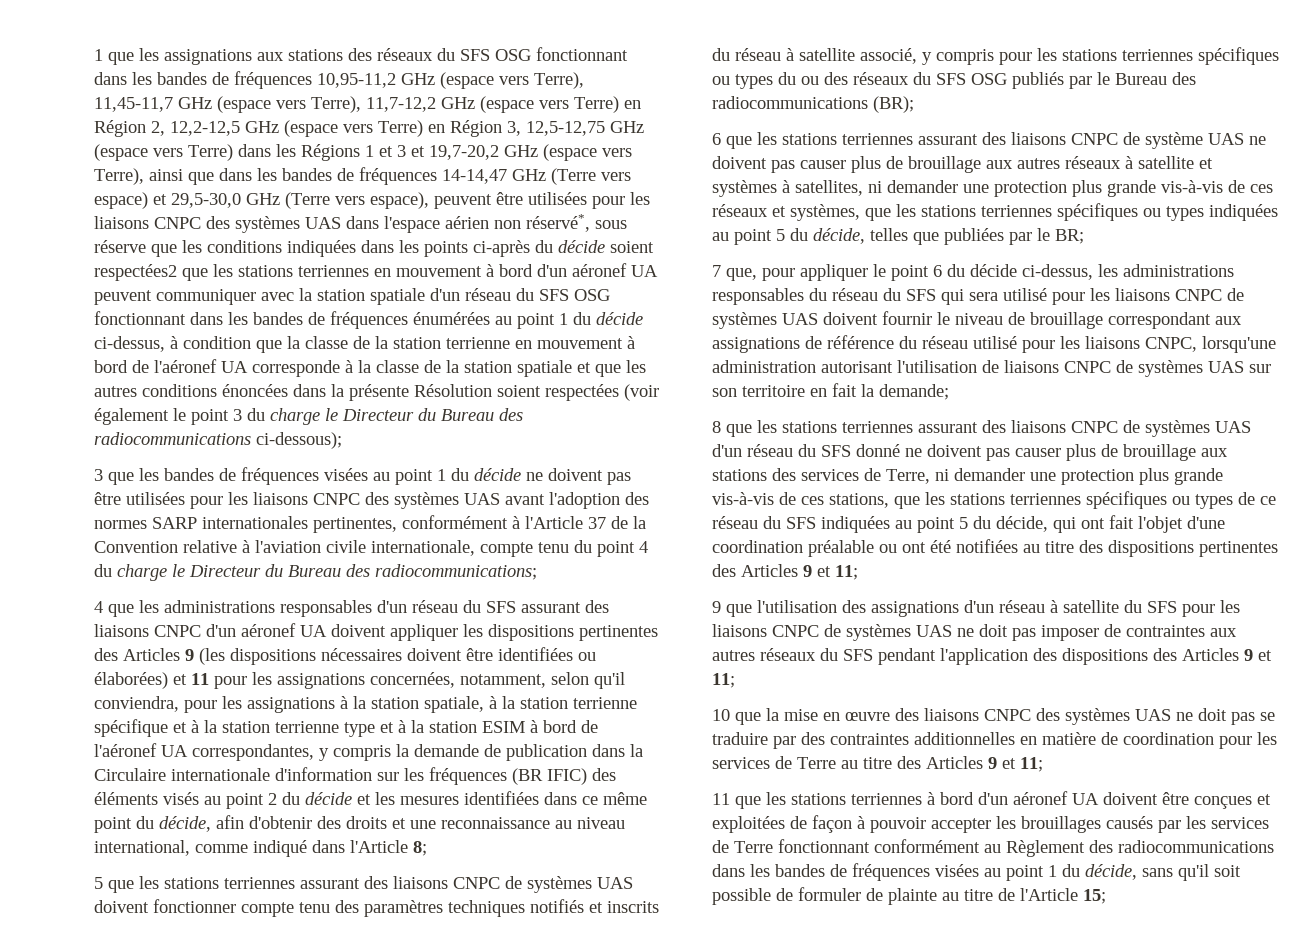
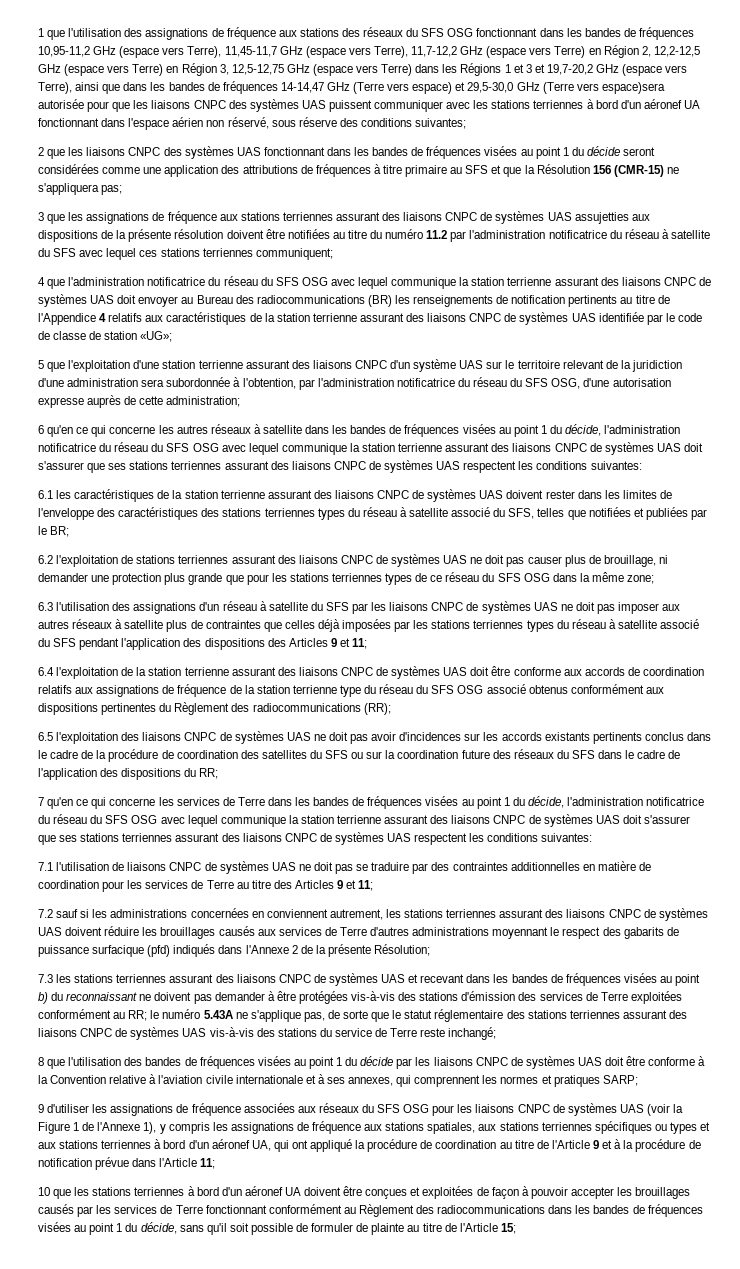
- 1 que les assignations aux stations des réseaux du SFS OSG fonctionnant dans les bandes de fréquences 10,95-11,2 GHz (espace vers Terre), 11,45-11,7 GHz (espace vers Terre), 11,7-12,2 GHz (espace vers Terre) en Région 2, 12,2-12,5 GHz (espace vers Terre) en Région 3, 12,5-12,75 GHz (espace vers Terre) dans les Régions 1 et 3 et 19,7-20,2 GHz (espace vers Terre), ainsi que dans les bandes de fréquences 14-14,47 GHz (Terre vers espace) et 29,5-30,0 GHz (Terre vers espace), peuvent être utilisées pour les liaisons CNPC des systèmes UAS dans l'espace aérien non réservé*, sous réserve que les conditions indiquées dans les points ci-après du décide soient respectées2 que les stations terriennes en mouvement à bord d'un aéronef UA peuvent communiquer avec la station spatiale d'un réseau du SFS OSG fonctionnant dans les bandes de fréquences énumérées au point 1 du décide ci-dessus, à condition que la classe de la station terrienne en mouvement à bord de l'aéronef UA corresponde à la classe de la station spatiale et que les autres conditions énoncées dans la présente Résolution soient respectées (voir également le point 3 du charge le Directeur du Bureau des radiocommunications ci-dessous);
- 3 que les bandes de fréquences visées au point 1 du décide ne doivent pas être utilisées pour les liaisons CNPC des systèmes UAS avant l'adoption des normes SARP internationales pertinentes, conformément à l'Article 37 de la Convention relative à l'aviation civile internationale, compte tenu du point 4 du charge le Directeur du Bureau des radiocommunications;
- 4 que les administrations responsables d'un réseau du SFS assurant des liaisons CNPC d'un aéronef UA doivent appliquer les dispositions pertinentes des Articles 9 (les dispositions nécessaires doivent être identifiées ou élaborées) et 11 pour les assignations concernées, notamment, selon qu'il conviendra, pour les assignations à la station spatiale, à la station terrienne spécifique et à la station terrienne type et à la station ESIM à bord de l'aéronef UA correspondantes, y compris la demande de publication dans la Circulaire internationale d'information sur les fréquences (BR IFIC) des éléments visés au point 2 du décide et les mesures identifiées dans ce même point du décide, afin d'obtenir des droits et une reconnaissance au niveau international, comme indiqué dans l'Article 8;
- 5 que les stations terriennes assurant des liaisons CNPC de systèmes UAS doivent fonctionner compte tenu des paramètres techniques notifiés et inscrits du réseau à satellite associé, y compris pour les stations terriennes spécifiques ou types du ou des réseaux du SFS OSG publiés par le Bureau des radiocommunications (BR);
- 6 que les stations terriennes assurant des liaisons CNPC de système UAS ne doivent pas causer plus de brouillage aux autres réseaux à satellite et systèmes à satellites, ni demander une protection plus grande vis-à-vis de ces réseaux et systèmes, que les stations terriennes spécifiques ou types indiquées au point 5 du décide, telles que publiées par le BR;
- 7 que, pour appliquer le point 6 du décide ci-dessus, les administrations responsables du réseau du SFS qui sera utilisé pour les liaisons CNPC de systèmes UAS doivent fournir le niveau de brouillage correspondant aux assignations de référence du réseau utilisé pour les liaisons CNPC, lorsqu'une administration autorisant l'utilisation de liaisons CNPC de systèmes UAS sur son territoire en fait la demande;
- 8 que les stations terriennes assurant des liaisons CNPC de systèmes UAS d'un réseau du SFS donné ne doivent pas causer plus de brouillage aux stations des services de Terre, ni demander une protection plus grande vis-à-vis de ces stations, que les stations terriennes spécifiques ou types de ce réseau du SFS indiquées au point 5 du décide, qui ont fait l'objet d'une coordination préalable ou ont été notifiées au titre des dispositions pertinentes des Articles 9 et 11;
- 9 que l'utilisation des assignations d'un réseau à satellite du SFS pour les liaisons CNPC de systèmes UAS ne doit pas imposer de contraintes aux autres réseaux du SFS pendant l'application des dispositions des Articles 9 et 11;
+ 1 que l'utilisation des assignations de fréquence aux stations des réseaux du SFS OSG fonctionnant dans les bandes de fréquences 10,95-11,2 GHz (espace vers Terre), 11,45-11,7 GHz (espace vers Terre), 11,7-12,2 GHz (espace vers Terre) en Région 2, 12,2-12,5 GHz (espace vers Terre) en Région 3, 12,5-12,75 GHz (espace vers Terre) dans les Régions 1 et 3 et 19,7-20,2 GHz (espace vers Terre), ainsi que dans les bandes de fréquences 14-14,47 GHz (Terre vers espace) et 29,5-30,0 GHz (Terre vers espace)sera autorisée pour que les liaisons CNPC des systèmes UAS puissent communiquer avec les stations terriennes à bord d'un aéronef UA fonctionnant dans l'espace aérien non réservé, sous réserve des conditions suivantes;
+ 2 que les liaisons CNPC des systèmes UAS fonctionnant dans les bandes de fréquences visées au point 1 du décide seront considérées comme une application des attributions de fréquences à titre primaire au SFS et que la Résolution 156 (CMR-15) ne s'appliquera pas;
+ 3 que les assignations de fréquence aux stations terriennes assurant des liaisons CNPC de systèmes UAS assujetties aux dispositions de la présente résolution doivent être notifiées au titre du numéro 11.2 par l'administration notificatrice du réseau à satellite du SFS avec lequel ces stations terriennes communiquent;
+ 4 que l'administration notificatrice du réseau du SFS OSG avec lequel communique la station terrienne assurant des liaisons CNPC de systèmes UAS doit envoyer au Bureau des radiocommunications (BR) les renseignements de notification pertinents au titre de l'Appendice 4 relatifs aux caractéristiques de la station terrienne assurant des liaisons CNPC de systèmes UAS identifiée par le code de classe de station «UG»;
+ 5 que l'exploitation d'une station terrienne assurant des liaisons CNPC d'un système UAS sur le territoire relevant de la juridiction d'une administration sera subordonnée à l'obtention, par l'administration notificatrice du réseau du SFS OSG, d'une autorisation expresse auprès de cette administration;
+ 6 qu'en ce qui concerne les autres réseaux à satellite dans les bandes de fréquences visées au point 1 du décide, l'administration notificatrice du réseau du SFS OSG avec lequel communique la station terrienne assurant des liaisons CNPC de systèmes UAS doit s'assurer que ses stations terriennes assurant des liaisons CNPC de systèmes UAS respectent les conditions suivantes:
+ 6.1 les caractéristiques de la station terrienne assurant des liaisons CNPC de systèmes UAS doivent rester dans les limites de l'enveloppe des caractéristiques des stations terriennes types du réseau à satellite associé du SFS, telles que notifiées et publiées par le BR;
+ 6.2 l'exploitation de stations terriennes assurant des liaisons CNPC de systèmes UAS ne doit pas causer plus de brouillage, ni demander une protection plus grande que pour les stations terriennes types de ce réseau du SFS OSG dans la même zone;
+ 6.3 l'utilisation des assignations d'un réseau à satellite du SFS par les liaisons CNPC de systèmes UAS ne doit pas imposer aux autres réseaux à satellite plus de contraintes que celles déjà imposées par les stations terriennes types du réseau à satellite associé du SFS pendant l'application des dispositions des Articles 9 et 11;
- 10 que la mise en œuvre des liaisons CNPC des systèmes UAS ne doit pas se traduire par des contraintes additionnelles en matière de coordination pour les services de Terre au titre des Articles 9 et 11;
+ 6.4 l'exploitation de la station terrienne assurant des liaisons CNPC de systèmes UAS doit être conforme aux accords de coordination relatifs aux assignations de fréquence de la station terrienne type du réseau du SFS OSG associé obtenus conformément aux dispositions pertinentes du Règlement des radiocommunications (RR);
+ 6.5 l'exploitation des liaisons CNPC de systèmes UAS ne doit pas avoir d'incidences sur les accords existants pertinents conclus dans le cadre de la procédure de coordination des satellites du SFS ou sur la coordination future des réseaux du SFS dans le cadre de l'application des dispositions du RR;
+ 7 qu'en ce qui concerne les services de Terre dans les bandes de fréquences visées au point 1 du décide, l'administration notificatrice du réseau du SFS OSG avec lequel communique la station terrienne assurant des liaisons CNPC de systèmes UAS doit s'assurer que ses stations terriennes assurant des liaisons CNPC de systèmes UAS respectent les conditions suivantes:
+ 7.1 l'utilisation de liaisons CNPC de systèmes UAS ne doit pas se traduire par des contraintes additionnelles en matière de coordination pour les services de Terre au titre des Articles 9 et 11;
- 11 que les stations terriennes à bord d'un aéronef UA doivent être conçues et exploitées de façon à pouvoir accepter les brouillages causés par les services de Terre fonctionnant conformément au Règlement des radiocommunications dans les bandes de fréquences visées au point 1 du décide, sans qu'il soit possible de formuler de plainte au titre de l'Article 15;
+ 7.2 sauf si les administrations concernées en conviennent autrement, les stations terriennes assurant des liaisons CNPC de systèmes UAS doivent réduire les brouillages causés aux services de Terre d'autres administrations moyennant le respect des gabarits de puissance surfacique (pfd) indiqués dans l'Annexe 2 de la présente Résolution;
+ 7.3 les stations terriennes assurant des liaisons CNPC de systèmes UAS et recevant dans les bandes de fréquences visées au point b) du reconnaissant ne doivent pas demander à être protégées vis-à-vis des stations d'émission des services de Terre exploitées conformément au RR; le numéro 5.43A ne s'applique pas, de sorte que le statut réglementaire des stations terriennes assurant des liaisons CNPC de systèmes UAS vis-à-vis des stations du service de Terre reste inchangé;
+ 8 que l'utilisation des bandes de fréquences visées au point 1 du décide par les liaisons CNPC de systèmes UAS doit être conforme à la Convention relative à l'aviation civile internationale et à ses annexes, qui comprennent les normes et pratiques SARP;
+ 9 d'utiliser les assignations de fréquence associées aux réseaux du SFS OSG pour les liaisons CNPC de systèmes UAS (voir la Figure 1 de l'Annexe 1), y compris les assignations de fréquence aux stations spatiales, aux stations terriennes spécifiques ou types et aux stations terriennes à bord d'un aéronef UA, qui ont appliqué la procédure de coordination au titre de l'Article 9 et à la procédure de notification prévue dans l'Article 11;
+ 10 que les stations terriennes à bord d'un aéronef UA doivent être conçues et exploitées de façon à pouvoir accepter les brouillages causés par les services de Terre fonctionnant conformément au Règlement des radiocommunications dans les bandes de fréquences visées au point 1 du décide, sans qu'il soit possible de formuler de plainte au titre de l'Article 15;

